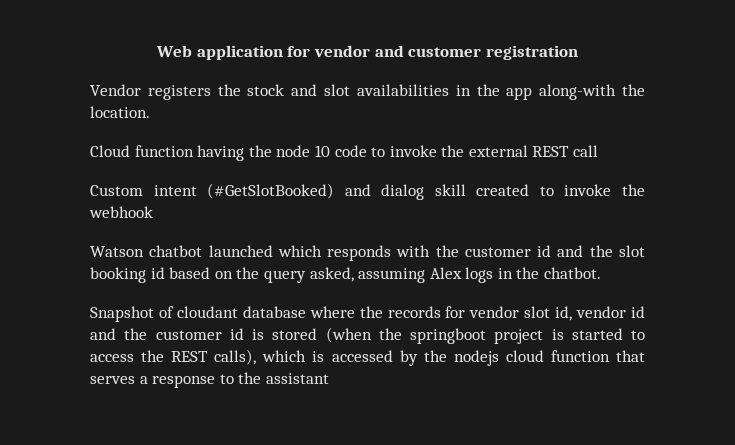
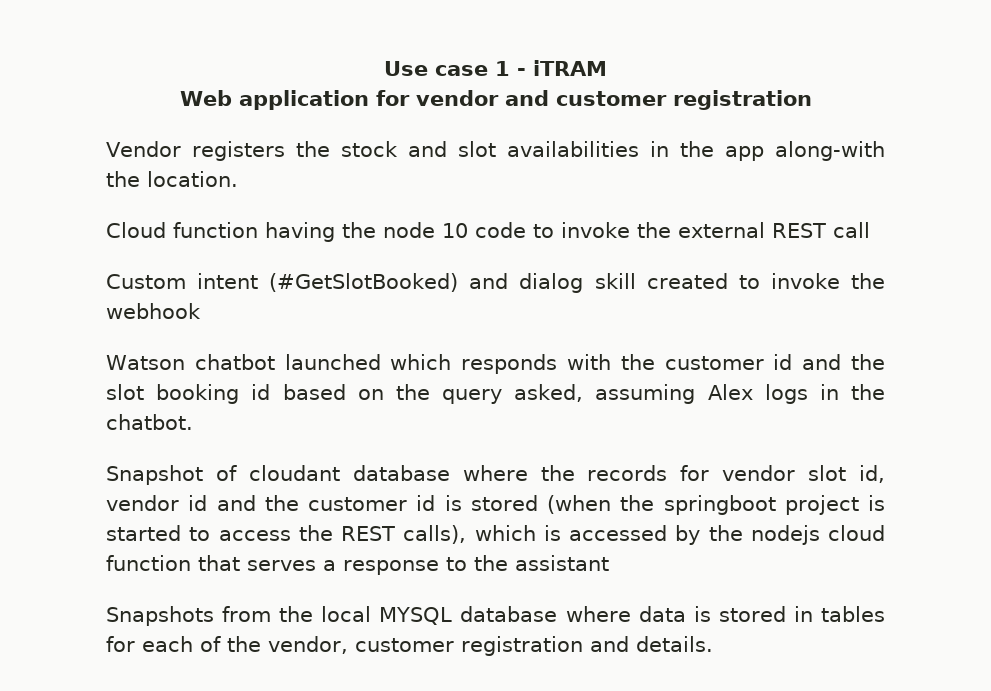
+ Use case 1 - iTRAM
+ Snapshots from the local MYSQL database where data is stored in tables for each of the vendor, customer registration and details.

